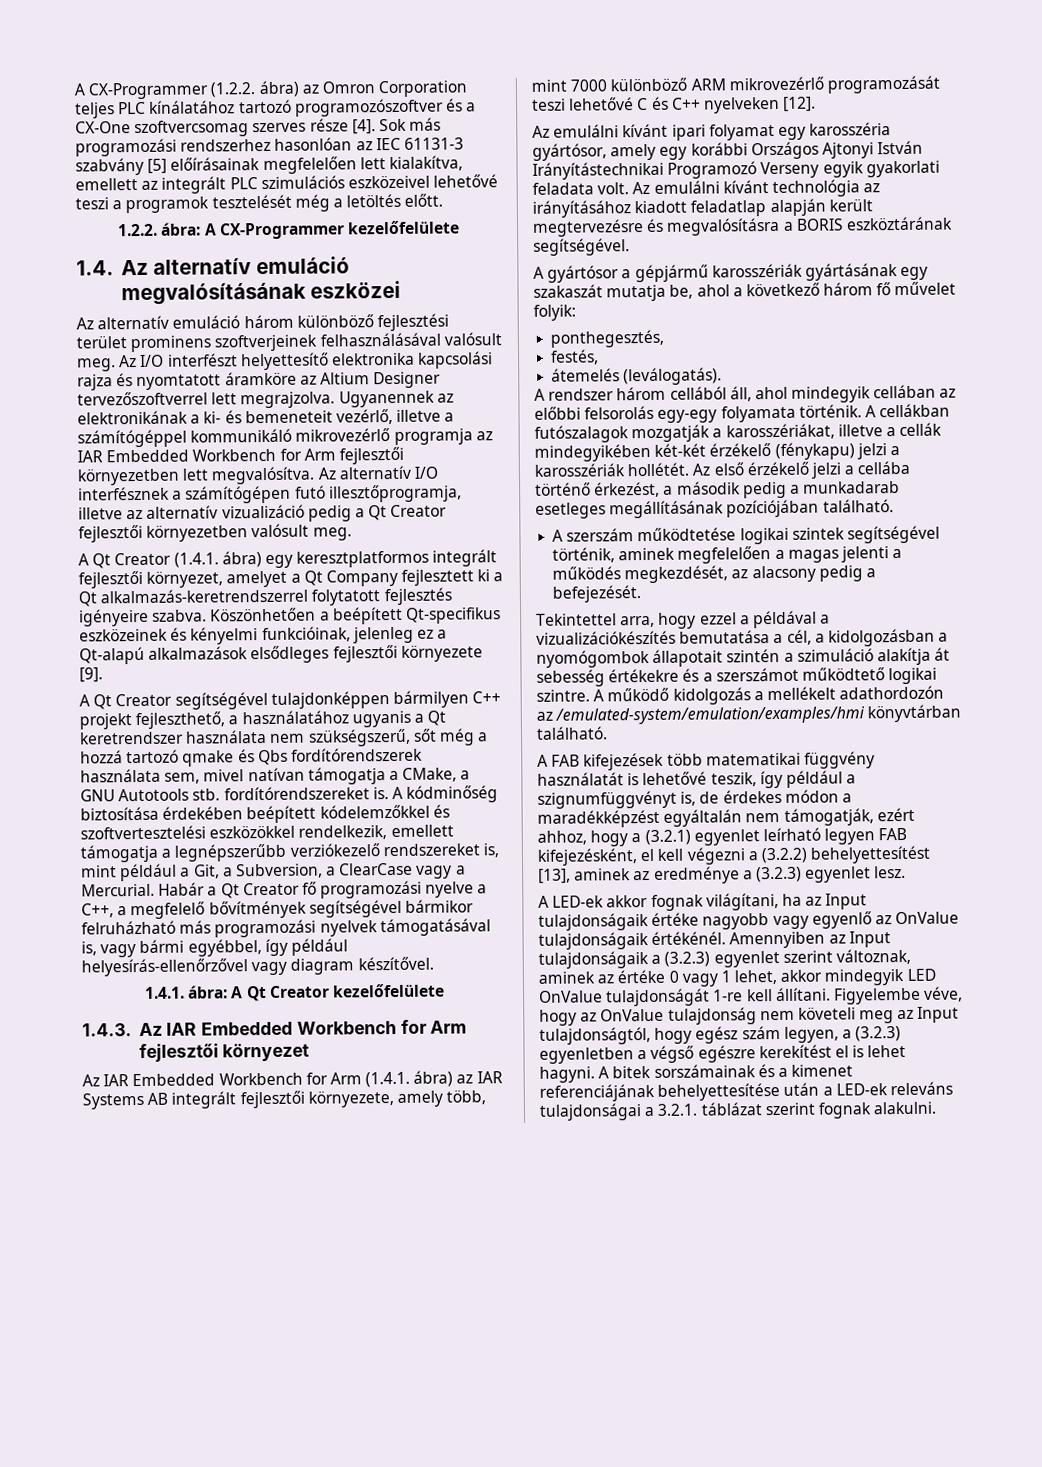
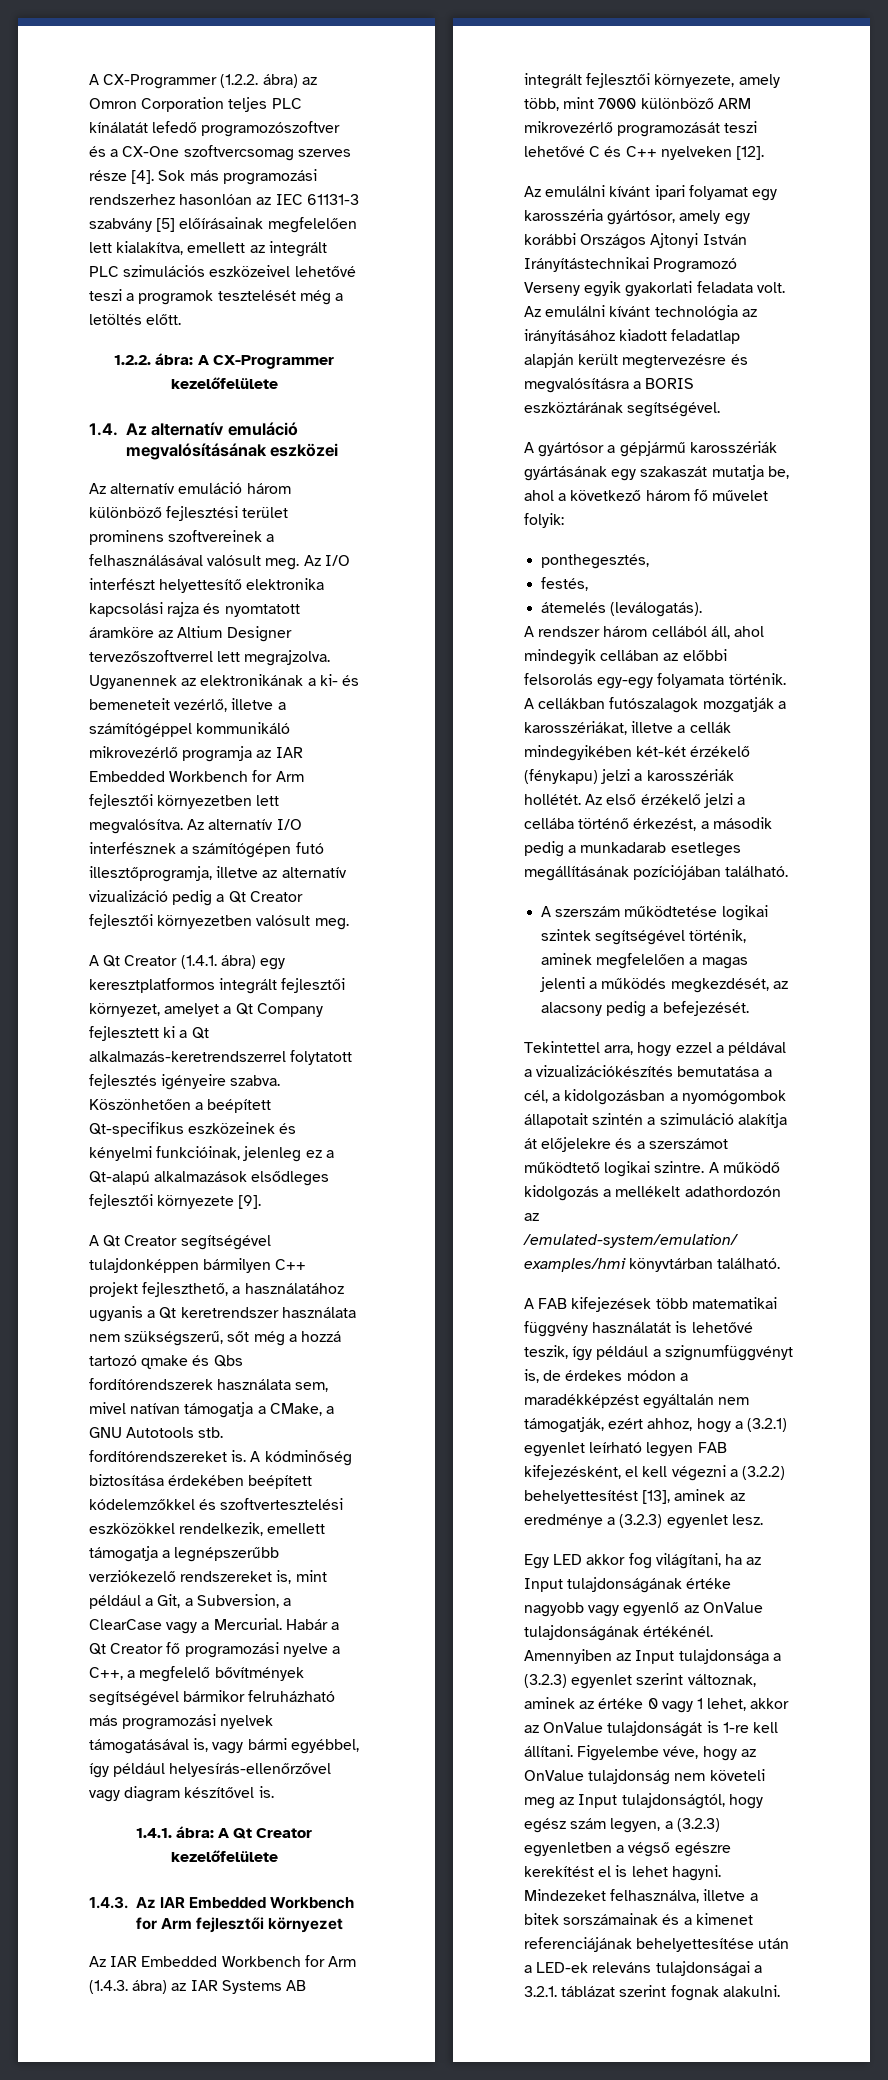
- A CX-Programmer (1.2.2. ábra) az Omron Corporation teljes PLC kínálatához tartozó programozószoftver és a CX-One szoftvercsomag szerves része [4].
+ A CX-Programmer (1.2.2. ábra) az Omron Corporation teljes PLC kínálatát lefedő programozószoftver és a CX-One szoftvercsomag szerves része [4].
- Az alternatív emuláció három különböző fejlesztési terület prominens szoftverjeinek felhasználásával valósult meg.
+ Az alternatív emuláció három különböző fejlesztési terület prominens szoftvereinek a felhasználásával valósult meg.
- Habár a Qt Creator fő programozási nyelve a C++, a megfelelő bővítmények segítségével bármikor felruházható más programozási nyelvek támogatásával is, vagy bármi egyébbel, így például helyesírás-ellenőrzővel vagy diagram készítővel.
+ Habár a Qt Creator fő programozási nyelve a C++, a megfelelő bővítmények segítségével bármikor felruházható más programozási nyelvek támogatásával is, vagy bármi egyébbel, így például helyesírás-ellenőrzővel vagy diagram készítővel is.
- Az IAR Embedded Workbench for Arm (1.4.1. ábra) az IAR Systems AB integrált fejlesztői környezete, amely több, mint 7000 különböző ARM mikrovezérlő programozását teszi lehetővé C és C++ nyelveken [12].
+ Az IAR Embedded Workbench for Arm (1.4.3. ábra) az IAR Systems AB integrált fejlesztői környezete, amely több, mint 7000 különböző ARM mikrovezérlő programozását teszi lehetővé C és C++ nyelveken [12].
- Tekintettel arra, hogy ezzel a példával a vizualizációkészítés bemutatása a cél, a kidolgozásban a nyomógombok állapotait szintén a szimuláció alakítja át sebesség értékekre és a szerszámot működtető logikai szintre.
+ Tekintettel arra, hogy ezzel a példával a vizualizációkészítés bemutatása a cél, a kidolgozásban a nyomógombok állapotait szintén a szimuláció alakítja át előjelekre és a szerszámot működtető logikai szintre.
- A LED-ek akkor fognak világítani, ha az Input tulajdonságaik értéke nagyobb vagy egyenlő az OnValue tulajdonságaik értékénél.
+ Egy LED akkor fog világítani, ha az Input tulajdonságának értéke nagyobb vagy egyenlő az OnValue tulajdonságának értékénél.
- Amennyiben az Input tulajdonságaik a (3.2.3) egyenlet szerint változnak, aminek az értéke 0 vagy 1 lehet, akkor mindegyik LED OnValue tulajdonságát 1-re kell állítani.
+ Amennyiben az Input tulajdonsága a (3.2.3) egyenlet szerint változnak, aminek az értéke 0 vagy 1 lehet, akkor az OnValue tulajdonságát is 1-re kell állítani.
- A bitek sorszámainak és a kimenet referenciájának behelyettesítése után a LED-ek releváns tulajdonságai a 3.2.1. táblázat szerint fognak alakulni.
+ Mindezeket felhasználva, illetve a bitek sorszámainak és a kimenet referenciájának behelyettesítése után a LED-ek releváns tulajdonságai a 3.2.1. táblázat szerint fognak alakulni.

